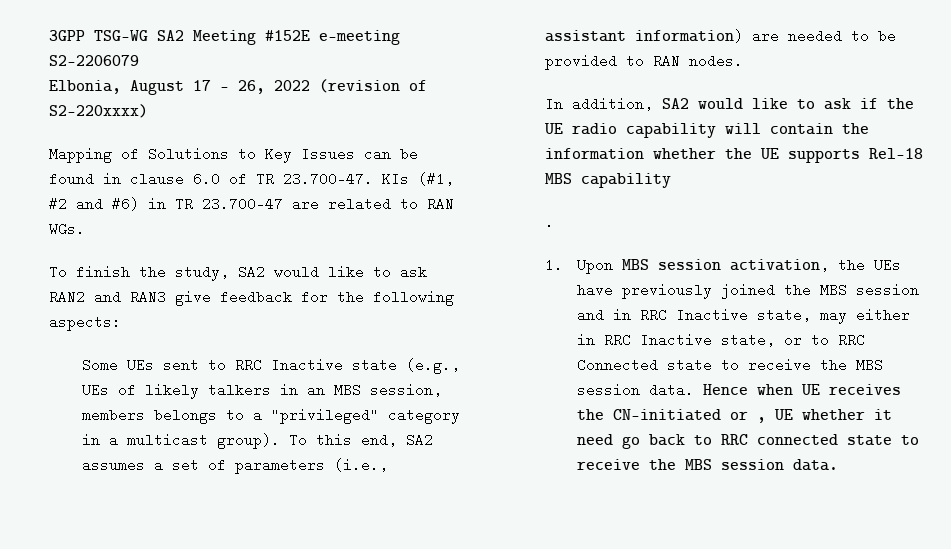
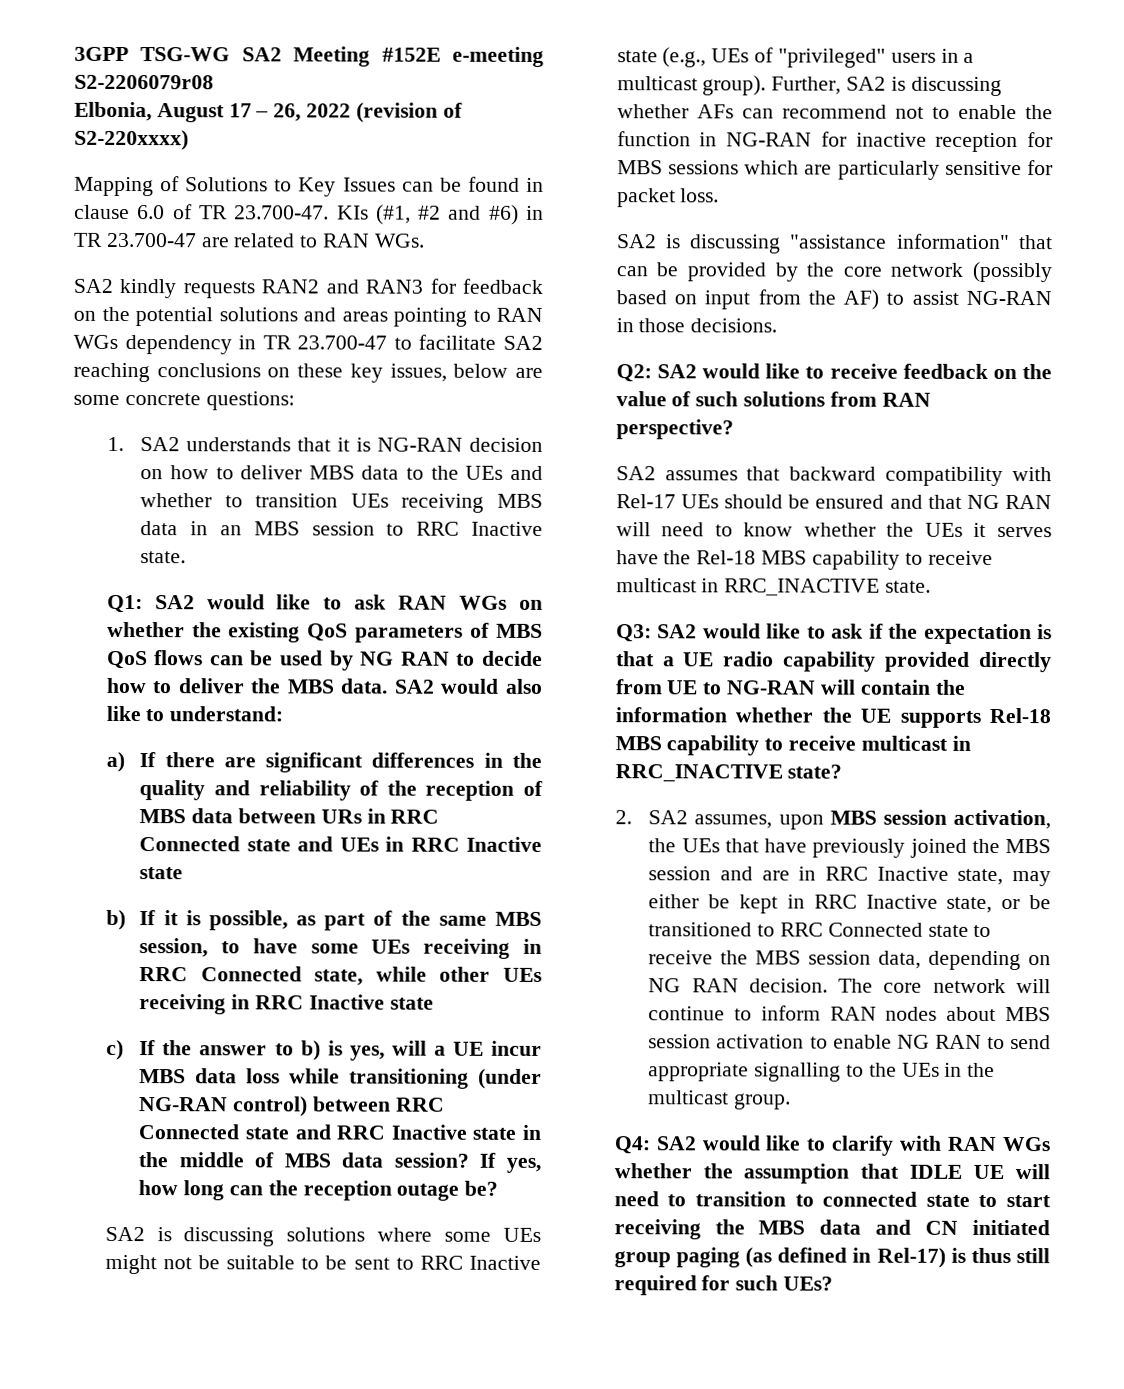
- 3GPP TSG-WG SA2 Meeting #152E e-meeting S2-2206079
+ 3GPP TSG-WG SA2 Meeting #152E e-meeting S2-2206079r08
- To finish the study, SA2 would like to ask RAN2 and RAN3 give feedback for the following aspects:
- Some UEs sent to RRC Inactive state (e.g., UEs of likely talkers in an MBS session, members belongs to a "privileged" category in a multicast group). To this end, SA2 assumes a set of parameters (i.e., assistant information) are needed to be provided to RAN nodes.
- In addition, SA2 would like to ask if the UE radio capability will contain the information whether the UE supports Rel-18 MBS capability
- .
- 1. Upon MBS session activation, the UEs have previously joined the MBS session and in RRC Inactive state, may either in RRC Inactive state, or to RRC Connected state to receive the MBS session data. Hence when UE receives the CN-initiated or , UE whether it need go back to RRC connected state to receive the MBS session data.
+ SA2 kindly requests RAN2 and RAN3 for feedback on the potential solutions and areas pointing to RAN WGs dependency in TR 23.700-47 to facilitate SA2 reaching conclusions on these key issues, below are some concrete questions:
+ 1. SA2 understands that it is NG-RAN decision on how to deliver MBS data to the UEs and whether to transition UEs receiving MBS data in an MBS session to RRC Inactive state.
+ Q1: SA2 would like to ask RAN WGs on whether the existing QoS parameters of MBS QoS flows can be used by NG RAN to decide how to deliver the MBS data. SA2 would also like to understand:
+ a) If there are significant differences in the quality and reliability of the reception of MBS data between URs in RRC Connected state and UEs in RRC Inactive state
+ b) If it is possible, as part of the same MBS session, to have some UEs receiving in RRC Connected state, while other UEs receiving in RRC Inactive state
+ c) If the answer to b) is yes, will a UE incur MBS data loss while transitioning (under NG-RAN control) between RRC Connected state and RRC Inactive state in the middle of MBS data session? If yes, how long can the reception outage be?
+ SA2 is discussing solutions where some UEs might not be suitable to be sent to RRC Inactive state (e.g., UEs of "privileged" users in a multicast group). Further, SA2 is discussing whether AFs can recommend not to enable the function in NG-RAN for inactive reception for MBS sessions which are particularly sensitive for packet loss.
+ SA2 is discussing "assistance information" that can be provided by the core network (possibly based on input from the AF) to assist NG-RAN in those decisions.
+ Q2: SA2 would like to receive feedback on the value of such solutions from RAN perspective?
+ SA2 assumes that backward compatibility with Rel-17 UEs should be ensured and that NG RAN will need to know whether the UEs it serves have the Rel-18 MBS capability to receive multicast in RRC_INACTIVE state.
+ Q3: SA2 would like to ask if the expectation is that a UE radio capability provided directly from UE to NG-RAN will contain the information whether the UE supports Rel-18 MBS capability to receive multicast in RRC_INACTIVE state?
+ 2. SA2 assumes, upon MBS session activation, the UEs that have previously joined the MBS session and are in RRC Inactive state, may either be kept in RRC Inactive state, or be transitioned to RRC Connected state to receive the MBS session data, depending on NG RAN decision. The core network will continue to inform RAN nodes about MBS session activation to enable NG RAN to send appropriate signalling to the UEs in the multicast group.
+ Q4: SA2 would like to clarify with RAN WGs whether the assumption that IDLE UE will need to transition to connected state to start receiving the MBS data and CN initiated group paging (as defined in Rel-17) is thus still required for such UEs?

